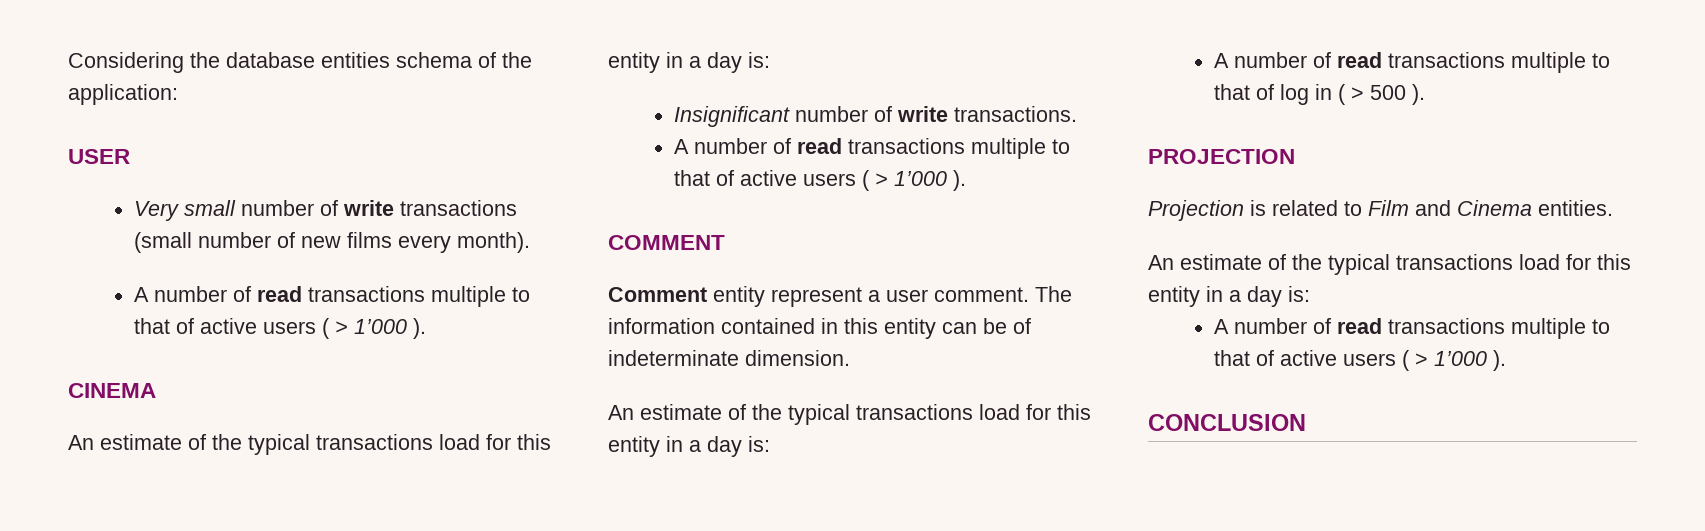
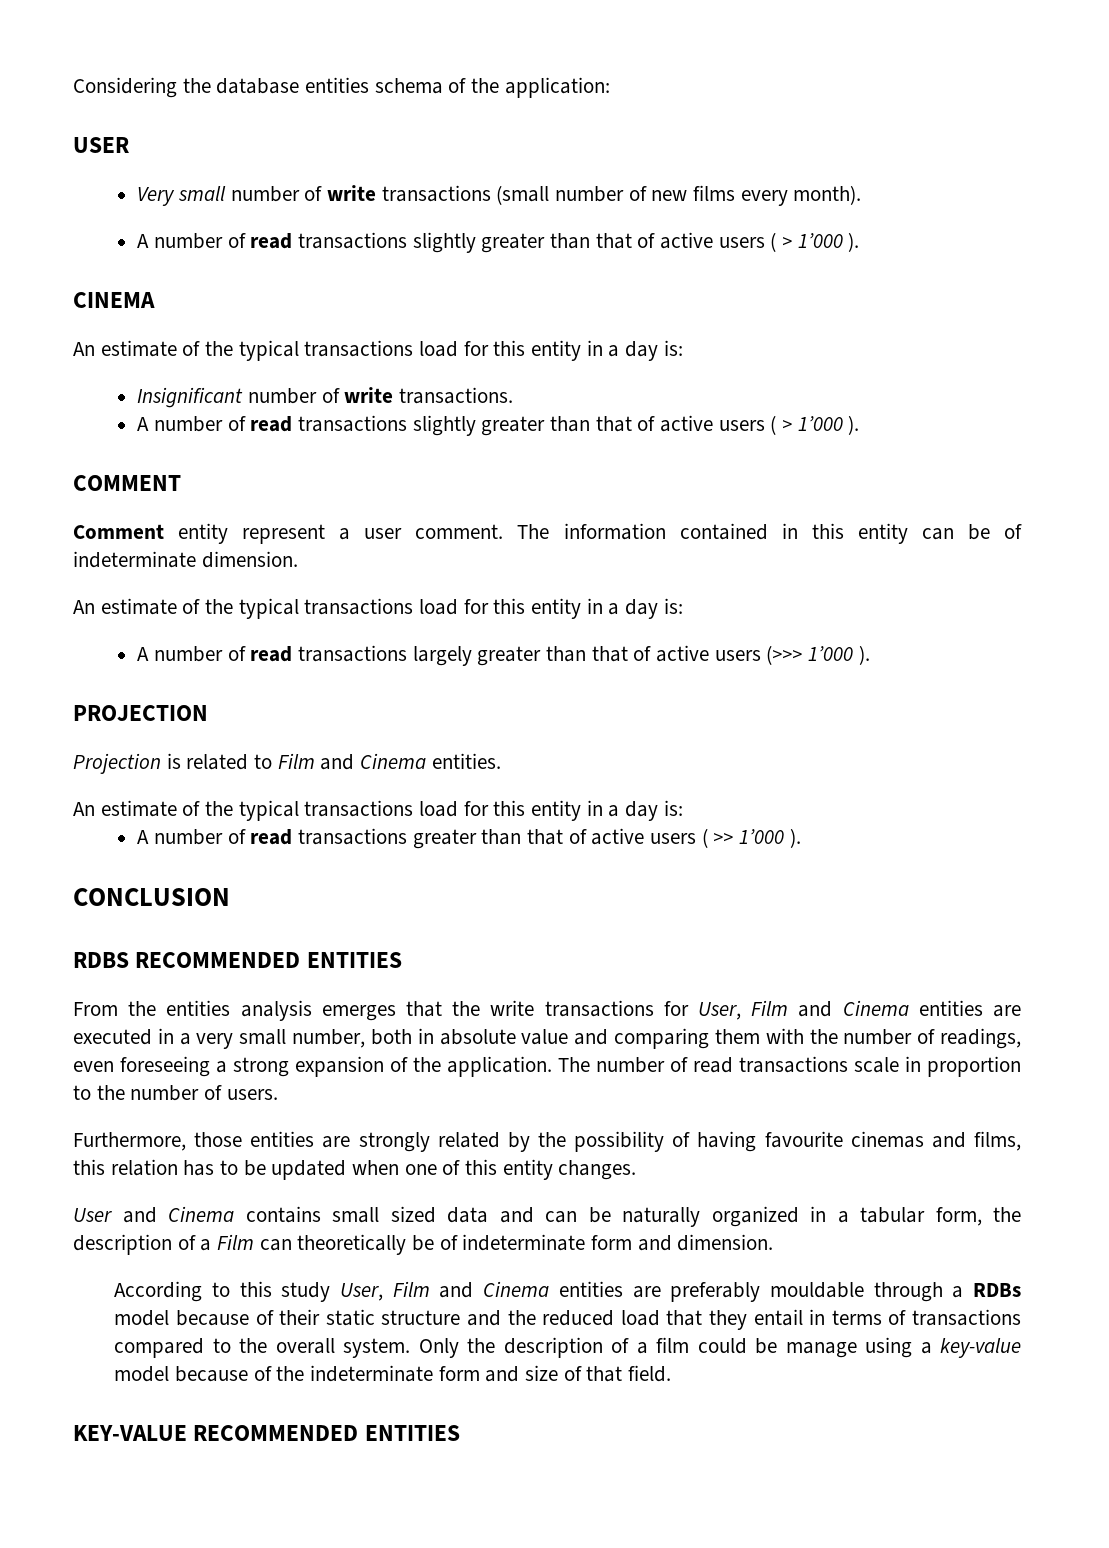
  Very small number of write transactions (small number of new films every month).
- A number of read transactions multiple to that of active users ( > 1’000 ).
+ A number of read transactions slightly greater than that of active users ( > 1’000 ).
  Insignificant number of write transactions.
- A number of read transactions multiple to that of active users ( > 1’000 ).
+ A number of read transactions slightly greater than that of active users ( > 1’000 ).
- A number of read transactions multiple to that of log in ( > 500 ).
+ A number of read transactions largely greater than that of active users (>>> 1’000 ).
  Projection is related to Film and Cinema entities.
  An estimate of the typical transactions load for this entity in a day is:
- A number of read transactions multiple to that of active users ( > 1’000 ).
+ A number of read transactions greater than that of active users ( >> 1’000 ).
+ RDBS RECOMMENDED ENTITIES
+ From the entities analysis emerges that the write transactions for User, Film and Cinema entities are executed in a very small number, both in absolute value and comparing them with the number of readings, even foreseeing a strong expansion of the application. The number of read transactions scale in proportion to the number of users.
+ Furthermore, those entities are strongly related by the possibility of having favourite cinemas and films, this relation has to be updated when one of this entity changes.
+ User and Cinema contains small sized data and can be naturally organized in a tabular form, the description of a Film can theoretically be of indeterminate form and dimension.
+ According to this study User, Film and Cinema entities are preferably mouldable through a RDBs model because of their static structure and the reduced load that they entail in terms of transactions compared to the overall system. Only the description of a film could be manage using a key-value model because of the indeterminate form and size of that field.
+ KEY-VALUE RECOMMENDED ENTITIES

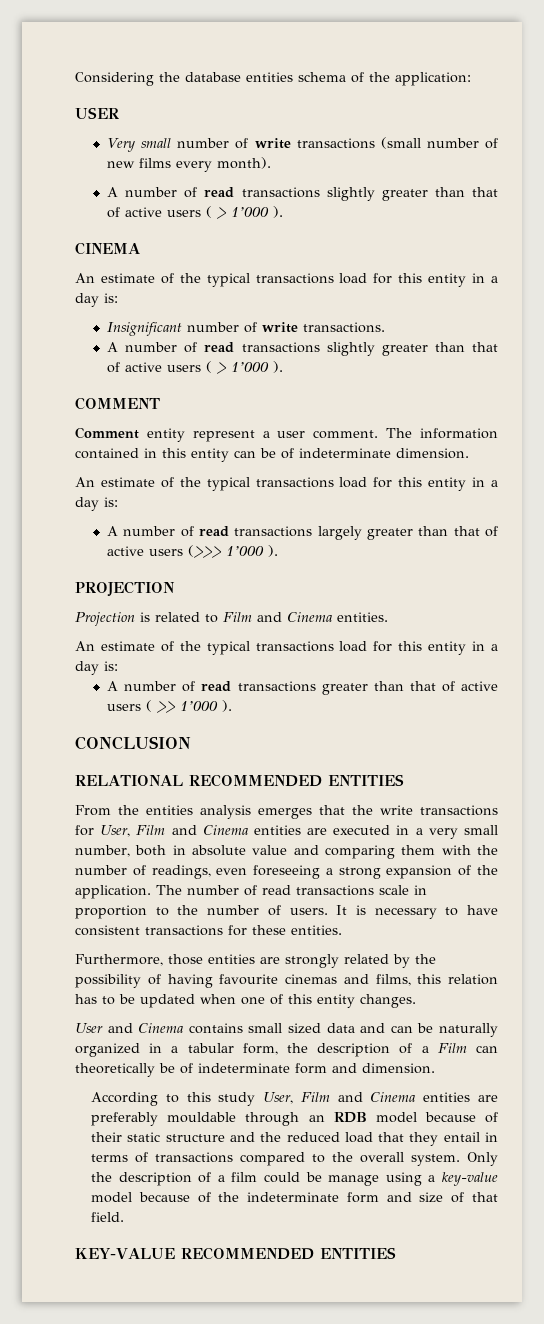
- RDBS RECOMMENDED ENTITIES
+ RELATIONAL RECOMMENDED ENTITIES
+ It is necessary to have consistent transactions for these entities.
- According to this study User, Film and Cinema entities are preferably mouldable through a RDBs model because of their static structure and the reduced load that they entail in terms of transactions compared to the overall system.
+ According to this study User, Film and Cinema entities are preferably mouldable through an RDB model because of their static structure and the reduced load that they entail in terms of transactions compared to the overall system.

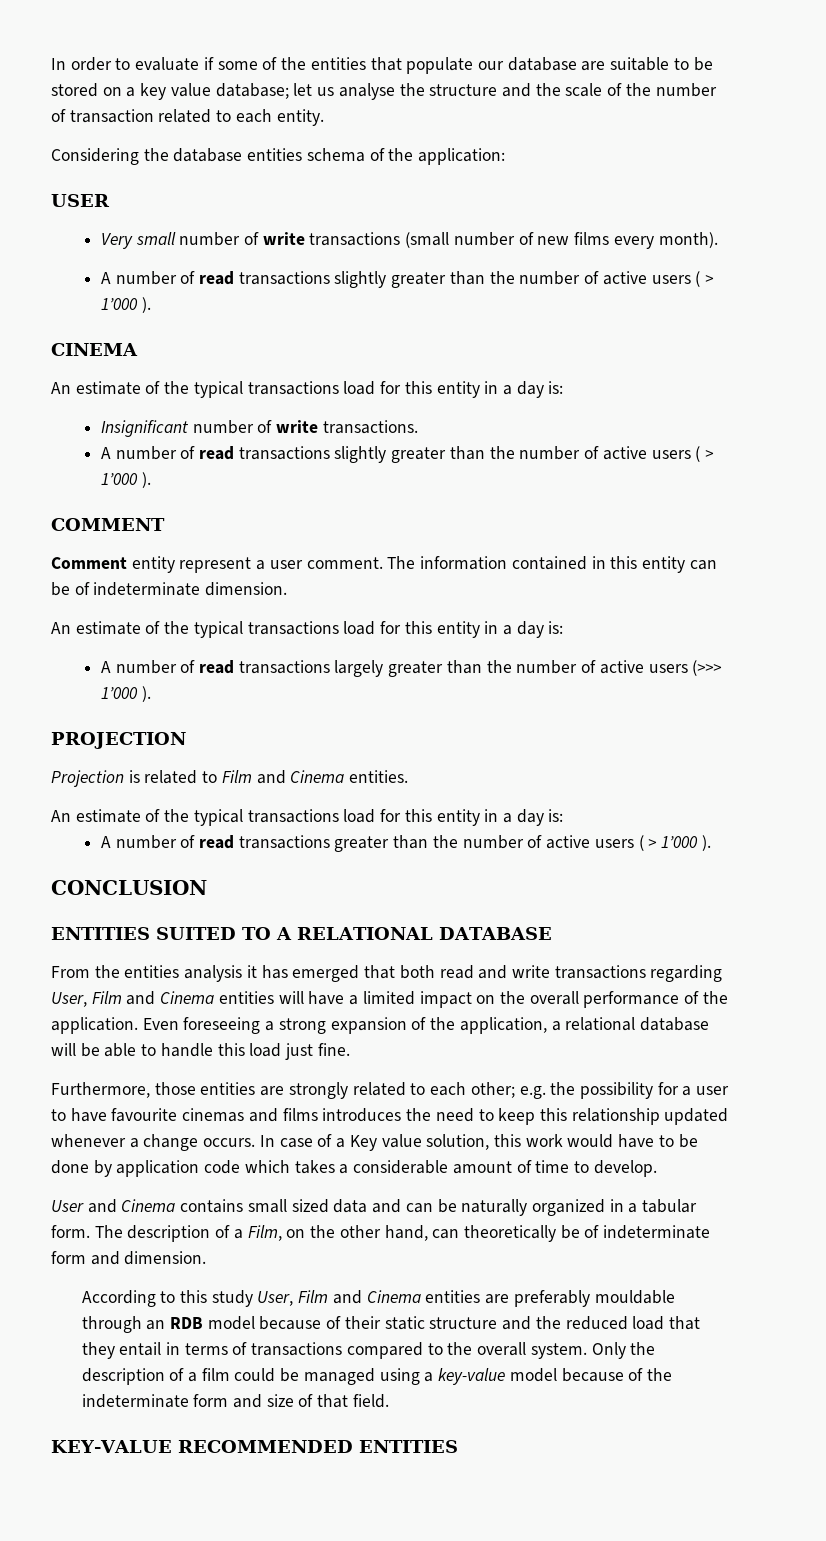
+ In order to evaluate if some of the entities that populate our database are suitable to be stored on a key value database; let us analyse the structure and the scale of the number of transaction related to each entity.
  Very small number of write transactions (small number of new films every month).
- A number of read transactions slightly greater than that of active users ( > 1’000 ).
+ A number of read transactions slightly greater than the number of active users ( > 1’000 ).
  Insignificant number of write transactions.
- A number of read transactions slightly greater than that of active users ( > 1’000 ).
+ A number of read transactions slightly greater than the number of active users ( > 1’000 ).
- A number of read transactions largely greater than that of active users (>>> 1’000 ).
+ A number of read transactions largely greater than the number of active users (>>> 1’000 ).
- A number of read transactions greater than that of active users ( >> 1’000 ).
+ A number of read transactions greater than the number of active users ( > 1’000 ).
- RELATIONAL RECOMMENDED ENTITIES
- From the entities analysis emerges that the write transactions for User, Film and Cinema entities are executed in a very small number, both in absolute value and comparing them with the number of readings, even foreseeing a strong expansion of the application. The number of read transactions scale in proportion to the number of users. It is necessary to have consistent transactions for these entities.
+ ENTITIES SUITED TO A RELATIONAL DATABASE
+ From the entities analysis it has emerged that both read and write transactions regarding User, Film and Cinema entities will have a limited impact on the overall performance of the application. Even foreseeing a strong expansion of the application, a relational database will be able to handle this load just fine.
- Furthermore, those entities are strongly related by the possibility of having favourite cinemas and films, this relation has to be updated when one of this entity changes.
+ Furthermore, those entities are strongly related to each other; e.g. the possibility for a user to have favourite cinemas and films introduces the need to keep this relationship updated whenever a change occurs. In case of a Key value solution, this work would have to be done by application code which takes a considerable amount of time to develop.
- User and Cinema contains small sized data and can be naturally organized in a tabular form, the description of a Film can theoretically be of indeterminate form and dimension.
+ User and Cinema contains small sized data and can be naturally organized in a tabular form. The description of a Film, on the other hand, can theoretically be of indeterminate form and dimension.
- Only the description of a film could be manage using a key-value model because of the indeterminate form and size of that field.
+ Only the description of a film could be managed using a key-value model because of the indeterminate form and size of that field.

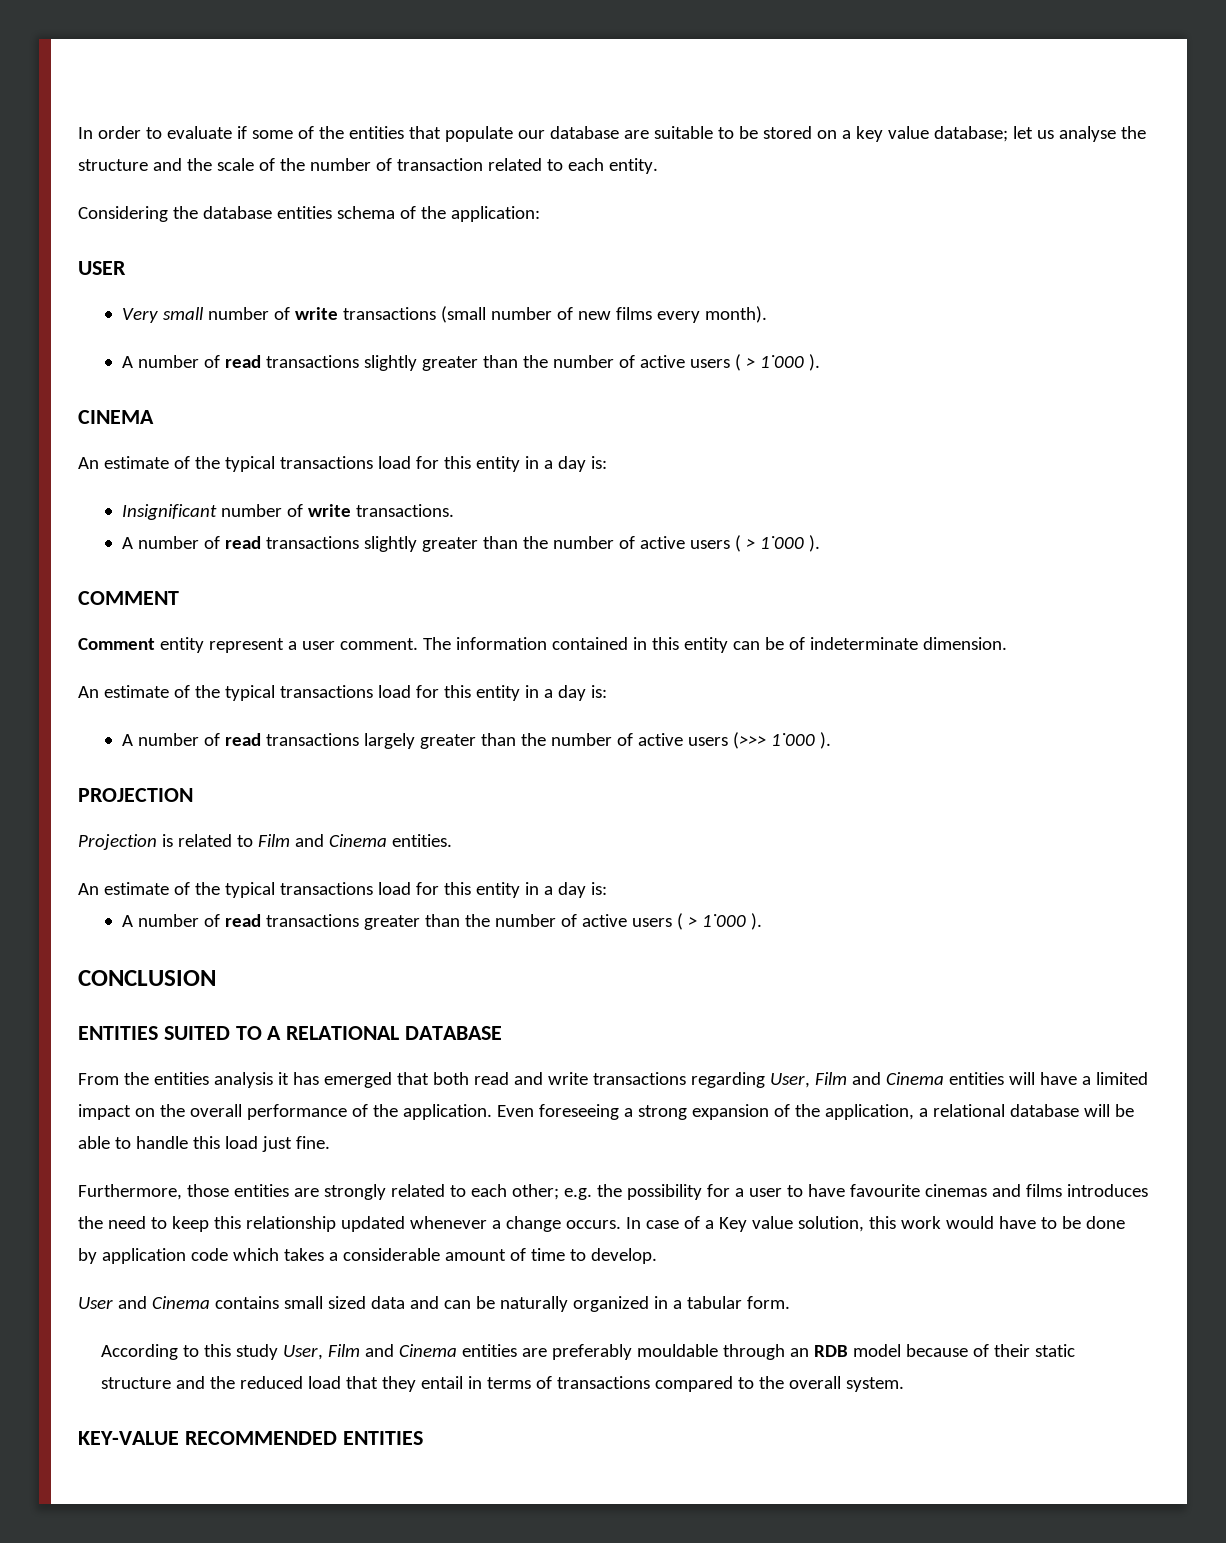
  Very small number of write transactions (small number of new films every month).
- A number of read transactions slightly greater than the number of active users ( > 1’000 ).
+ A number of read transactions slightly greater than the number of active users ( > 1˙000 ).
  Insignificant number of write transactions.
- A number of read transactions slightly greater than the number of active users ( > 1’000 ).
+ A number of read transactions slightly greater than the number of active users ( > 1˙000 ).
- A number of read transactions largely greater than the number of active users (>>> 1’000 ).
+ A number of read transactions largely greater than the number of active users (>>> 1˙000 ).
- A number of read transactions greater than the number of active users ( > 1’000 ).
+ A number of read transactions greater than the number of active users ( > 1˙000 ).
- The description of a Film, on the other hand, can theoretically be of indeterminate form and dimension.
- Only the description of a film could be managed using a key-value model because of the indeterminate form and size of that field.

